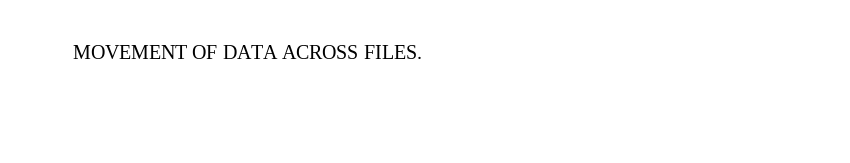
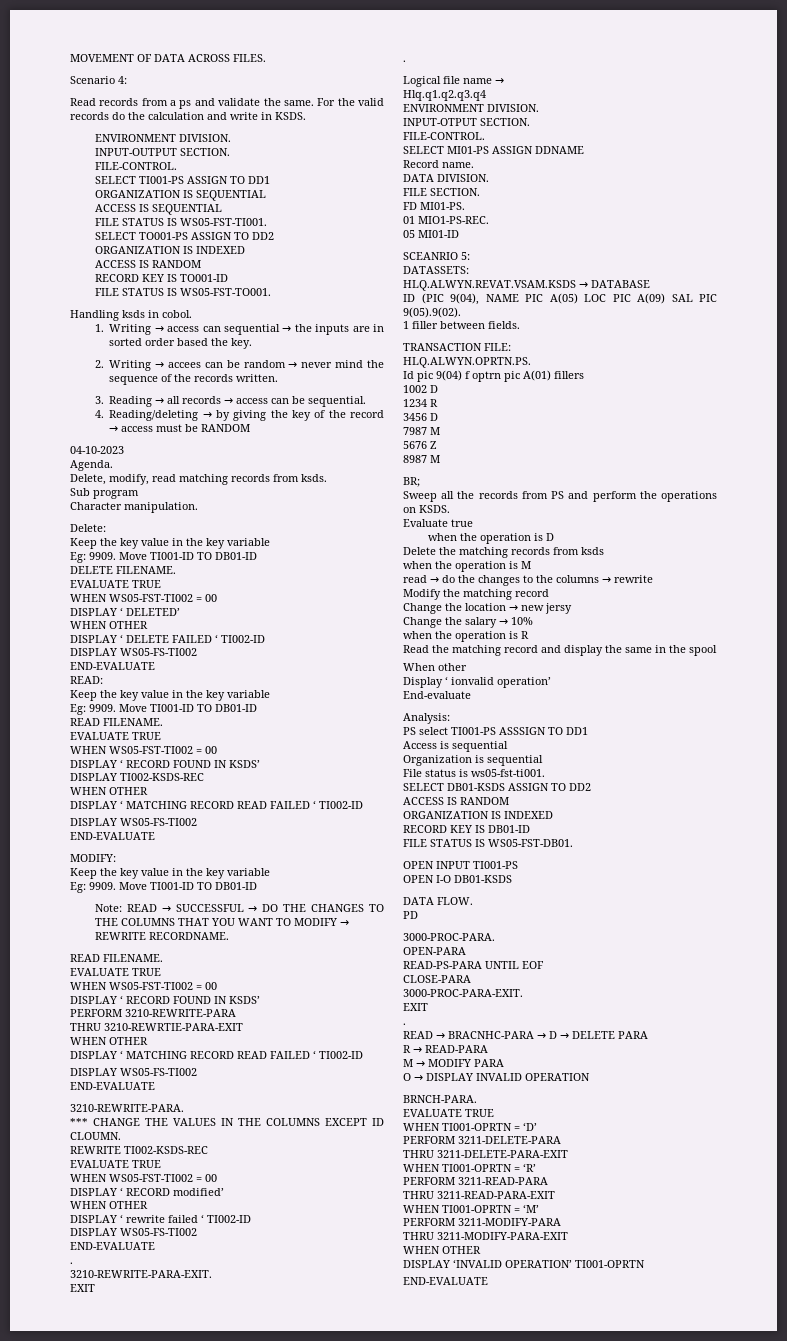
+ Scenario 4:
+ Read records from a ps and validate the same. For the valid records do the calculation and write in KSDS.
+ ENVIRONMENT DIVISION.
+ INPUT-OUTPUT SECTION.
+ FILE-CONTROL.
+ SELECT TI001-PS ASSIGN TO DD1
+ ORGANIZATION IS SEQUENTIAL
+ ACCESS IS SEQUENTIAL
+ FILE STATUS IS WS05-FST-TI001.
+ SELECT TO001-PS ASSIGN TO DD2
+ ORGANIZATION IS INDEXED
+ ACCESS IS RANDOM
+ RECORD KEY IS TO001-ID
+ FILE STATUS IS WS05-FST-TO001.
+ Handling ksds in cobol.
+ 1. Writing → access can sequential → the inputs are in sorted order based the key.
+ 2. Writing → accees can be random → never mind the sequence of the records written.
+ 3. Reading → all records → access can be sequential.
+ 4. Reading/deleting → by giving the key of the record → access must be RANDOM
+ 04-10-2023
+ Agenda.
+ Delete, modify, read matching records from ksds.
+ Sub program
+ Character manipulation.
+ Delete:
+ Keep the key value in the key variable
+ Eg: 9909. Move TI001-ID TO DB01-ID
+ DELETE FILENAME.
+ EVALUATE TRUE
+ WHEN WS05-FST-TI002 = 00
+ DISPLAY ‘ DELETED’
+ WHEN OTHER
+ DISPLAY ‘ DELETE FAILED ‘ TI002-ID
+ DISPLAY WS05-FS-TI002
+ END-EVALUATE
+ READ:
+ Keep the key value in the key variable
+ Eg: 9909. Move TI001-ID TO DB01-ID
+ READ FILENAME.
+ EVALUATE TRUE
+ WHEN WS05-FST-TI002 = 00
+ DISPLAY ‘ RECORD FOUND IN KSDS’
+ DISPLAY TI002-KSDS-REC
+ WHEN OTHER
+ DISPLAY ‘ MATCHING RECORD READ FAILED ‘ TI002-ID
+ DISPLAY WS05-FS-TI002
+ END-EVALUATE
+ MODIFY:
+ Keep the key value in the key variable
+ Eg: 9909. Move TI001-ID TO DB01-ID
+ Note: READ → SUCCESSFUL → DO THE CHANGES TO THE COLUMNS THAT YOU WANT TO MODIFY → REWRITE RECORDNAME.
+ READ FILENAME.
+ EVALUATE TRUE
+ WHEN WS05-FST-TI002 = 00
+ DISPLAY ‘ RECORD FOUND IN KSDS’
+ PERFORM 3210-REWRITE-PARA
+ THRU 3210-REWRTIE-PARA-EXIT
+ WHEN OTHER
+ DISPLAY ‘ MATCHING RECORD READ FAILED ‘ TI002-ID
+ DISPLAY WS05-FS-TI002
+ END-EVALUATE
+ 3210-REWRITE-PARA.
+ *** CHANGE THE VALUES IN THE COLUMNS EXCEPT ID CLOUMN.
+ REWRITE TI002-KSDS-REC
+ EVALUATE TRUE
+ WHEN WS05-FST-TI002 = 00
+ DISPLAY ‘ RECORD modified’
+ WHEN OTHER
+ DISPLAY ‘ rewrite failed ‘ TI002-ID
+ DISPLAY WS05-FS-TI002
+ END-EVALUATE
+ .
+ 3210-REWRITE-PARA-EXIT.
+ EXIT
+ .
+ Logical file name →
+ Hlq.q1.q2.q3.q4
+ ENVIRONMENT DIVISION.
+ INPUT-OTPUT SECTION.
+ FILE-CONTROL.
+ SELECT MI01-PS ASSIGN DDNAME
+ Record name.
+ DATA DIVISION.
+ FILE SECTION.
+ FD MI01-PS.
+ 01 MIO1-PS-REC.
+ 05 MI01-ID
+ SCEANRIO 5:
+ DATASSETS:
+ HLQ.ALWYN.REVAT.VSAM.KSDS → DATABASE
+ ID (PIC 9(04), NAME PIC A(05) LOC PIC A(09) SAL PIC 9(05).9(02).
+ 1 filler between fields.
+ TRANSACTION FILE:
+ HLQ.ALWYN.OPRTN.PS.
+ Id pic 9(04) f optrn pic A(01) fillers
+ 1002 D
+ 1234 R
+ 3456 D
+ 7987 M
+ 5676 Z
+ 8987 M
+ BR;
+ Sweep all the records from PS and perform the operations on KSDS.
+ Evaluate true
+ when the operation is D
+ Delete the matching records from ksds
+ when the operation is M
+ read → do the changes to the columns → rewrite
+ Modify the matching record
+ Change the location → new jersy
+ Change the salary → 10%
+ when the operation is R
+ Read the matching record and display the same in the spool
+ When other
+ Display ‘ ionvalid operation’
+ End-evaluate
+ Analysis:
+ PS select TI001-PS ASSSIGN TO DD1
+ Access is sequential
+ Organization is sequential
+ File status is ws05-fst-ti001.
+ SELECT DB01-KSDS ASSIGN TO DD2
+ ACCESS IS RANDOM
+ ORGANIZATION IS INDEXED
+ RECORD KEY IS DB01-ID
+ FILE STATUS IS WS05-FST-DB01.
+ OPEN INPUT TI001-PS
+ OPEN I-O DB01-KSDS
+ DATA FLOW.
+ PD
+ 3000-PROC-PARA.
+ OPEN-PARA
+ READ-PS-PARA UNTIL EOF
+ CLOSE-PARA
+ 3000-PROC-PARA-EXIT.
+ EXIT
+ .
+ READ → BRACNHC-PARA → D → DELETE PARA
+ R → READ-PARA
+ M → MODIFY PARA
+ O → DISPLAY INVALID OPERATION
+ BRNCH-PARA.
+ EVALUATE TRUE
+ WHEN TI001-OPRTN = ‘D’
+ PERFORM 3211-DELETE-PARA
+ THRU 3211-DELETE-PARA-EXIT
+ WHEN TI001-OPRTN = ‘R’
+ PERFORM 3211-READ-PARA
+ THRU 3211-READ-PARA-EXIT
+ WHEN TI001-OPRTN = ‘M’
+ PERFORM 3211-MODIFY-PARA
+ THRU 3211-MODIFY-PARA-EXIT
+ WHEN OTHER
+ DISPLAY ‘INVALID OPERATION’ TI001-OPRTN
+ END-EVALUATE

